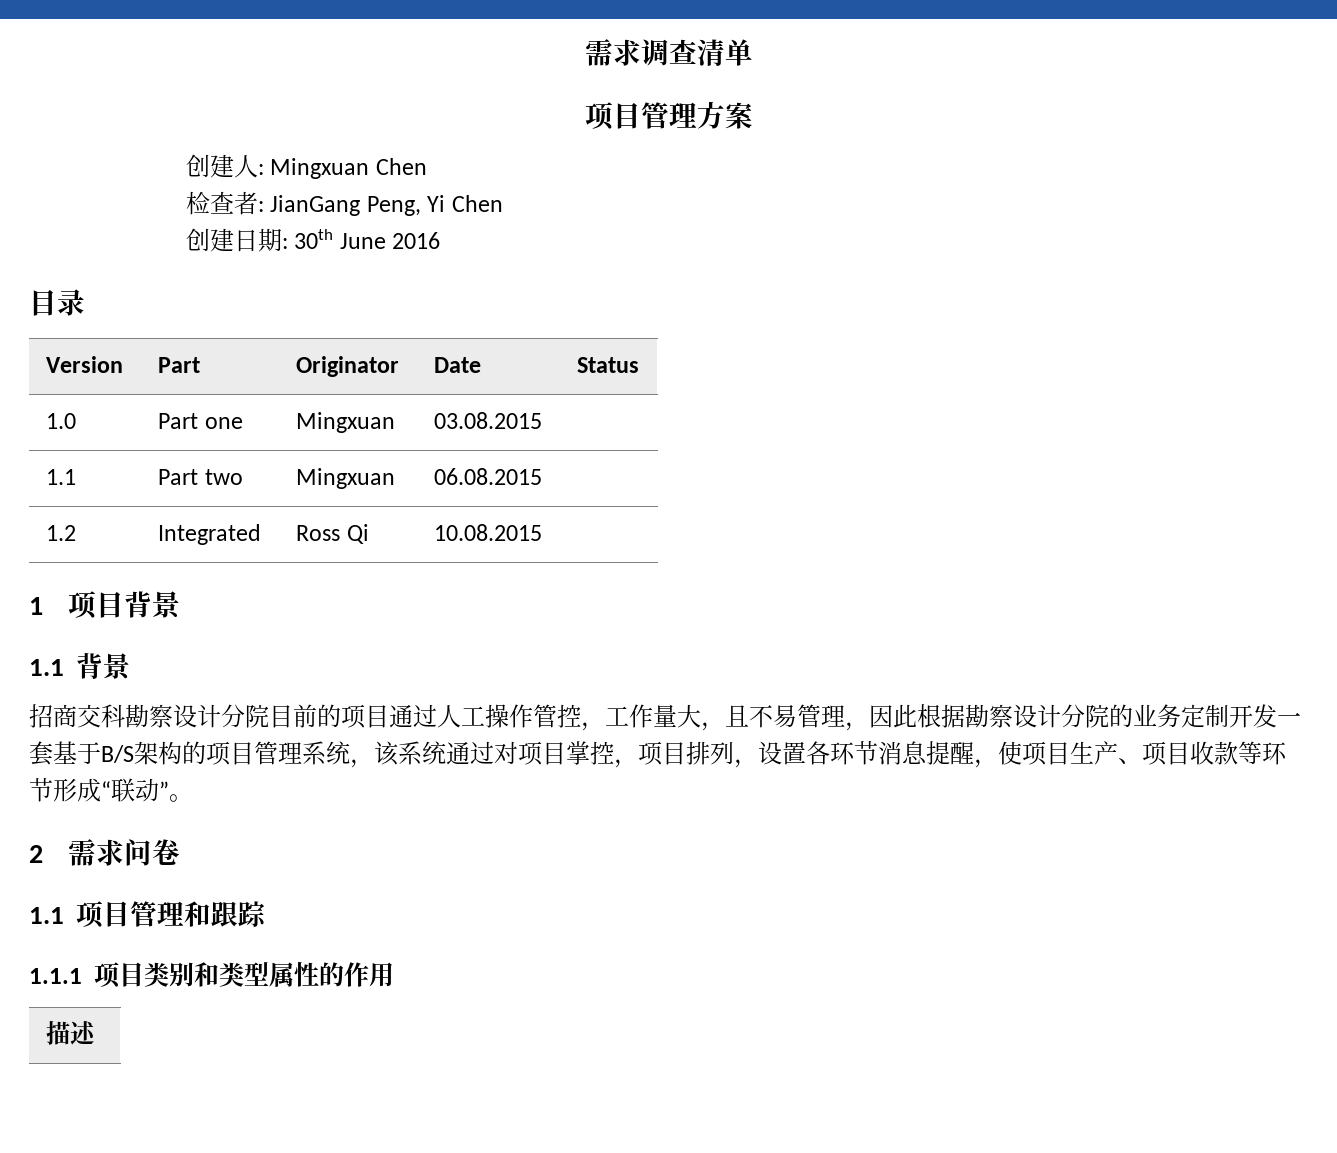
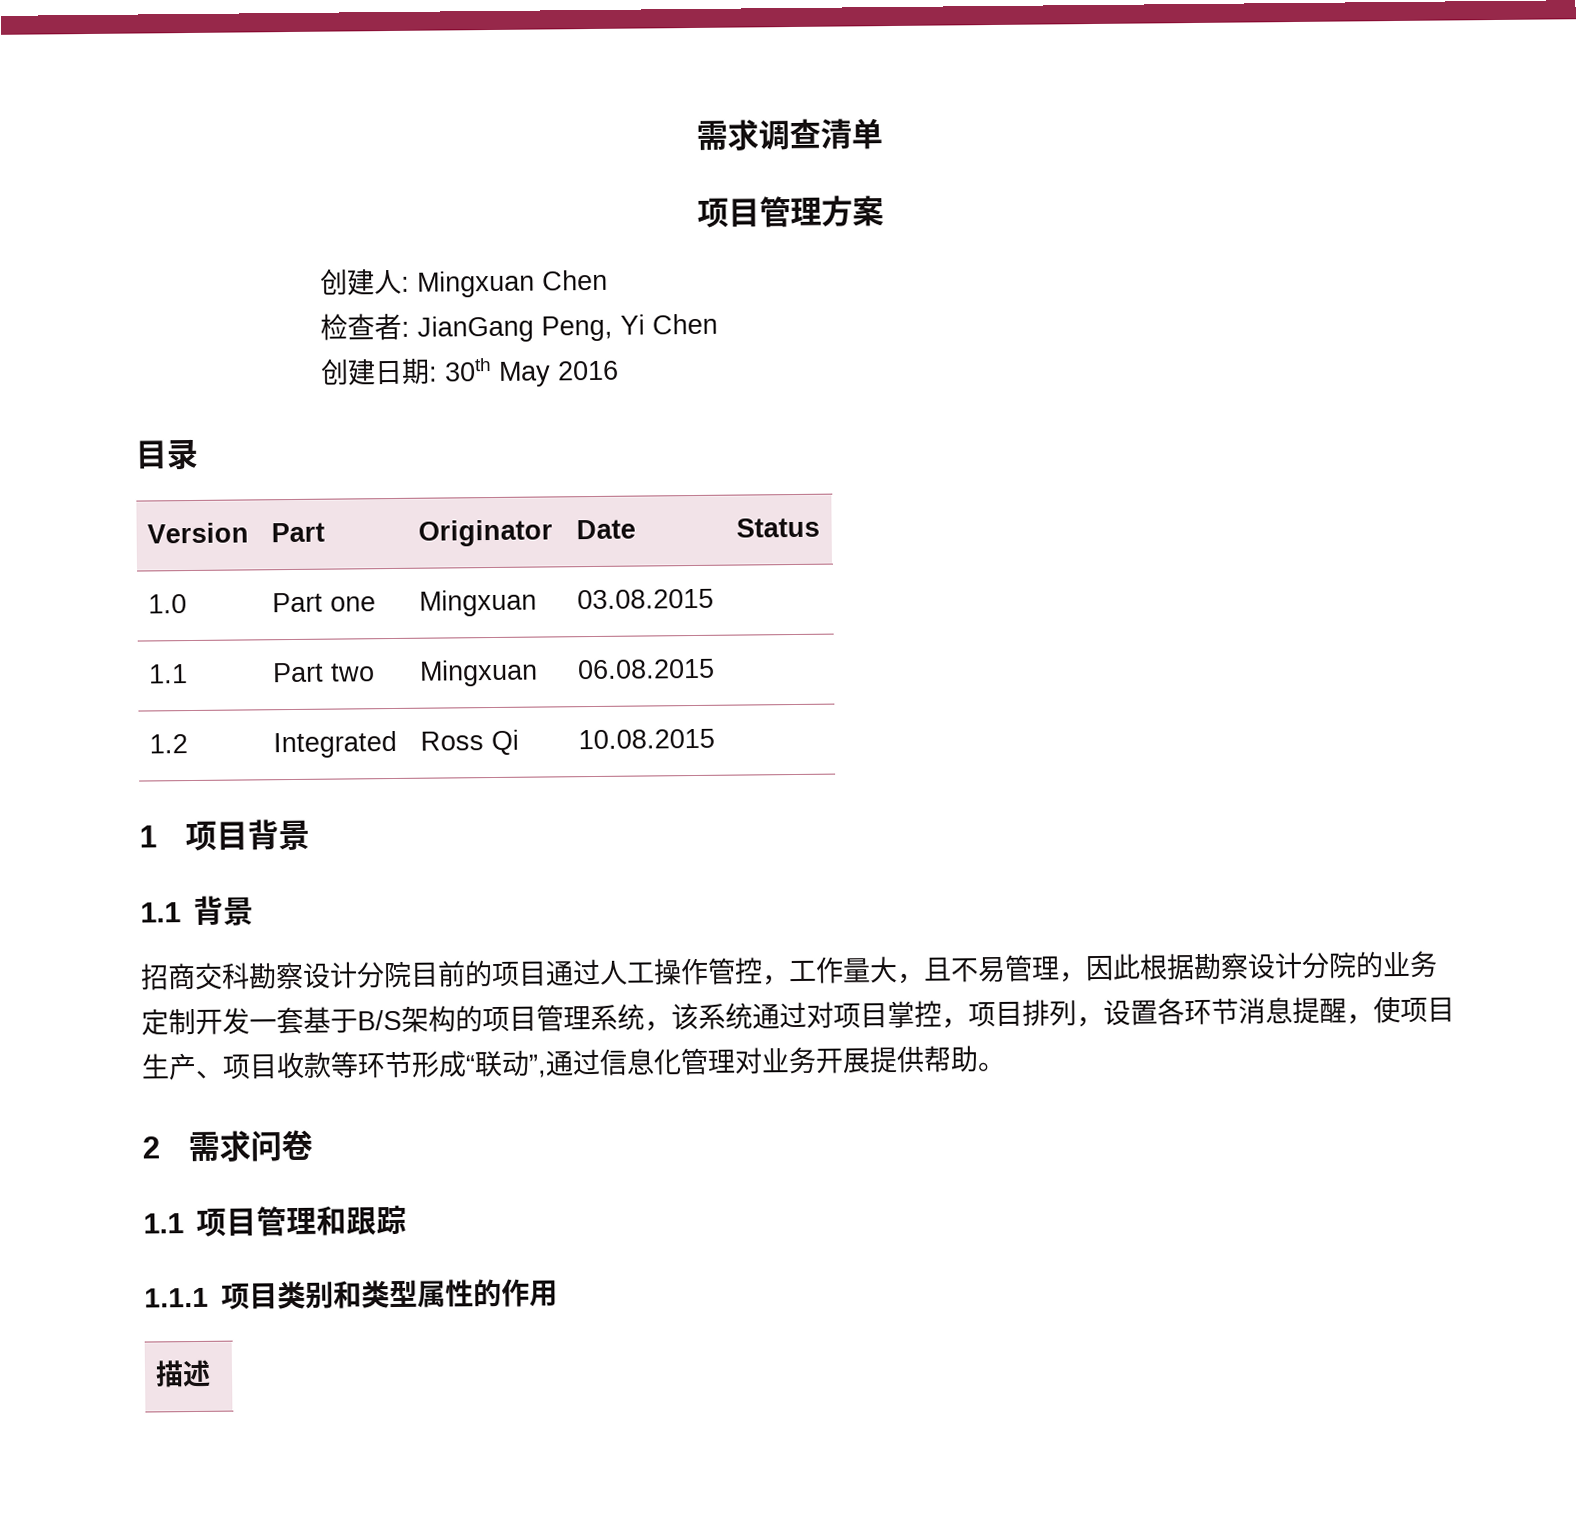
- 创建日期: 30th June 2016
+ 创建日期: 30th May 2016
- 招商交科勘察设计分院目前的项目通过人工操作管控，工作量大，且不易管理，因此根据勘察设计分院的业务定制开发一套基于B/S架构的项目管理系统，该系统通过对项目掌控，项目排列，设置各环节消息提醒，使项目生产、项目收款等环节形成“联动”。
+ 招商交科勘察设计分院目前的项目通过人工操作管控，工作量大，且不易管理，因此根据勘察设计分院的业务定制开发一套基于B/S架构的项目管理系统，该系统通过对项目掌控，项目排列，设置各环节消息提醒，使项目生产、项目收款等环节形成“联动”,通过信息化管理对业务开展提供帮助。

